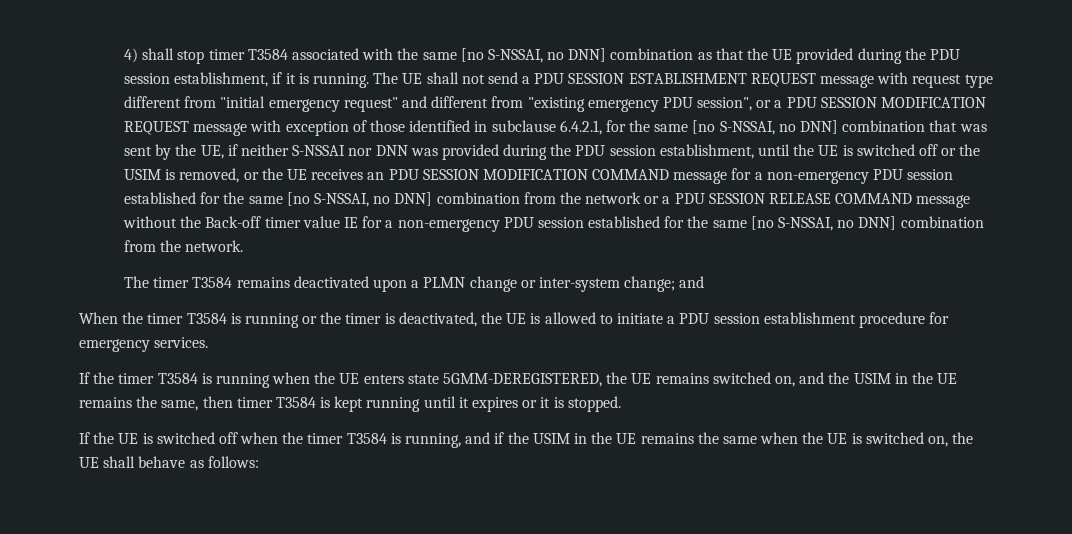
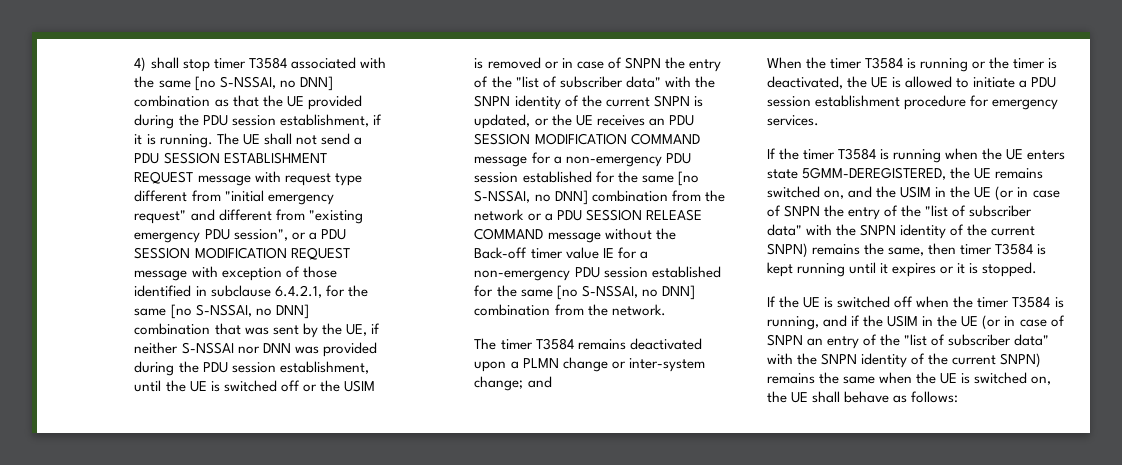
- The UE shall not send a PDU SESSION ESTABLISHMENT REQUEST message with request type different from "initial emergency request" and different from "existing emergency PDU session", or a PDU SESSION MODIFICATION REQUEST message with exception of those identified in subclause 6.4.2.1, for the same [no S-NSSAI, no DNN] combination that was sent by the UE, if neither S-NSSAI nor DNN was provided during the PDU session establishment, until the UE is switched off or the USIM is removed, or the UE receives an PDU SESSION MODIFICATION COMMAND message for a non-emergency PDU session established for the same [no S-NSSAI, no DNN] combination from the network or a PDU SESSION RELEASE COMMAND message without the Back-off timer value IE for a non-emergency PDU session established for the same [no S-NSSAI, no DNN] combination from the network.
+ The UE shall not send a PDU SESSION ESTABLISHMENT REQUEST message with request type different from "initial emergency request" and different from "existing emergency PDU session", or a PDU SESSION MODIFICATION REQUEST message with exception of those identified in subclause 6.4.2.1, for the same [no S-NSSAI, no DNN] combination that was sent by the UE, if neither S-NSSAI nor DNN was provided during the PDU session establishment, until the UE is switched off or the USIM is removed or in case of SNPN the entry of the "list of subscriber data" with the SNPN identity of the current SNPN is updated, or the UE receives an PDU SESSION MODIFICATION COMMAND message for a non-emergency PDU session established for the same [no S-NSSAI, no DNN] combination from the network or a PDU SESSION RELEASE COMMAND message without the Back-off timer value IE for a non-emergency PDU session established for the same [no S-NSSAI, no DNN] combination from the network.
- If the timer T3584 is running when the UE enters state 5GMM-DEREGISTERED, the UE remains switched on, and the USIM in the UE remains the same, then timer T3584 is kept running until it expires or it is stopped.
+ If the timer T3584 is running when the UE enters state 5GMM-DEREGISTERED, the UE remains switched on, and the USIM in the UE (or in case of SNPN the entry of the "list of subscriber data" with the SNPN identity of the current SNPN) remains the same, then timer T3584 is kept running until it expires or it is stopped.
- If the UE is switched off when the timer T3584 is running, and if the USIM in the UE remains the same when the UE is switched on, the UE shall behave as follows:
+ If the UE is switched off when the timer T3584 is running, and if the USIM in the UE (or in case of SNPN an entry of the "list of subscriber data" with the SNPN identity of the current SNPN) remains the same when the UE is switched on, the UE shall behave as follows:

